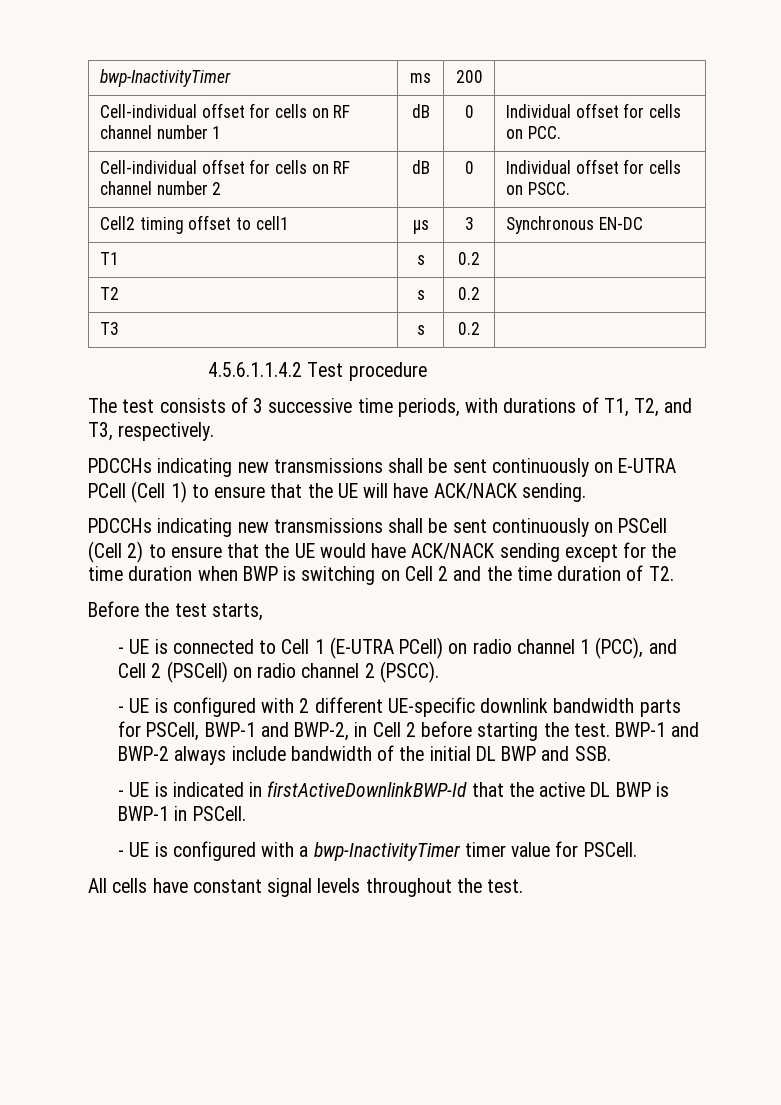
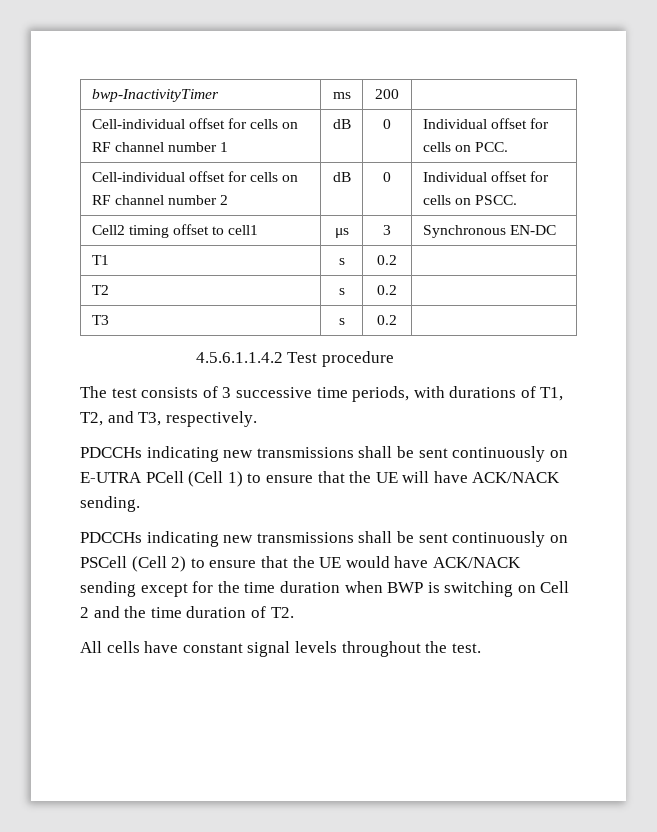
- Before the test starts,
- - UE is connected to Cell 1 (E-UTRA PCell) on radio channel 1 (PCC), and Cell 2 (PSCell) on radio channel 2 (PSCC).
- - UE is configured with 2 different UE-specific downlink bandwidth parts for PSCell, BWP-1 and BWP-2, in Cell 2 before starting the test. BWP-1 and BWP-2 always include bandwidth of the initial DL BWP and SSB.
- - UE is indicated in firstActiveDownlinkBWP-Id that the active DL BWP is BWP-1 in PSCell.
- - UE is configured with a bwp-InactivityTimer timer value for PSCell.

